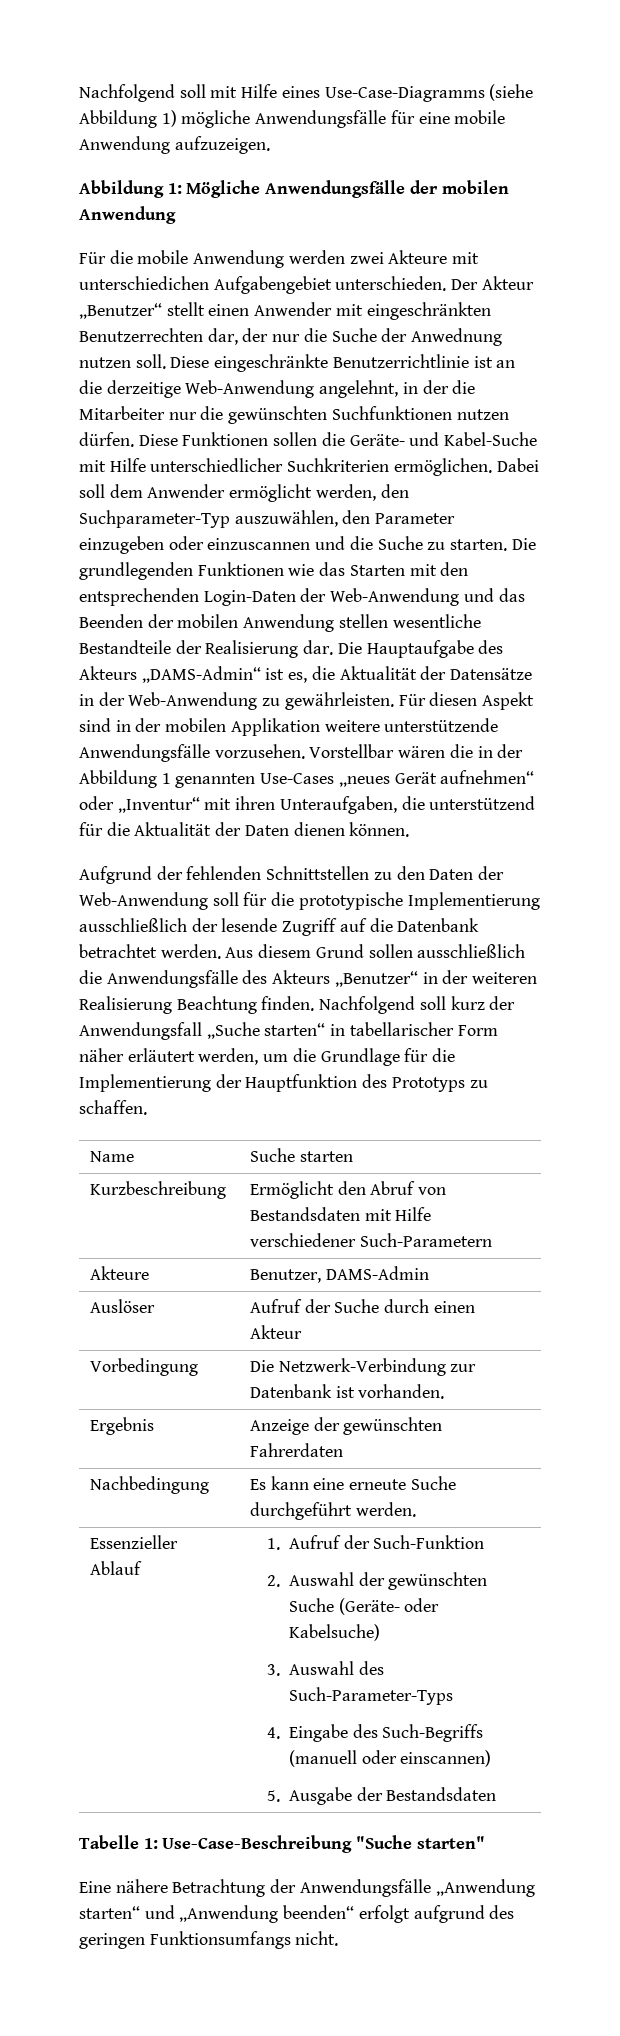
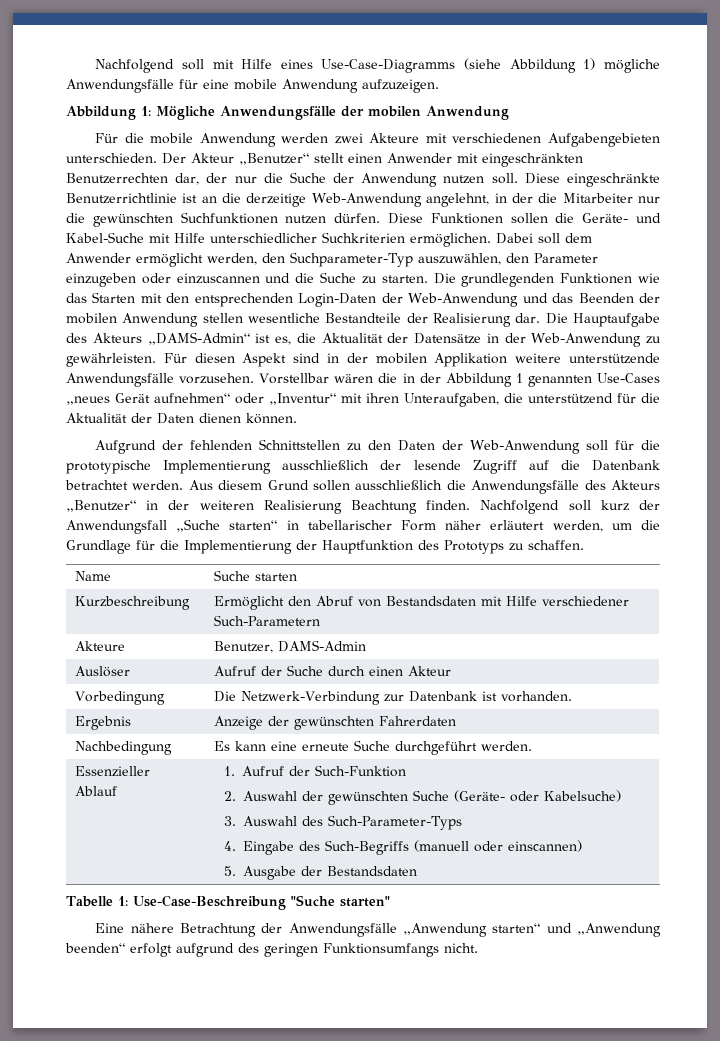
- Für die mobile Anwendung werden zwei Akteure mit unterschiedichen Aufgabengebiet unterschieden.
+ Für die mobile Anwendung werden zwei Akteure mit verschiedenen Aufgabengebieten unterschieden.
- Der Akteur „Benutzer“ stellt einen Anwender mit eingeschränkten Benutzerrechten dar, der nur die Suche der Anwednung nutzen soll.
+ Der Akteur „Benutzer“ stellt einen Anwender mit eingeschränkten Benutzerrechten dar, der nur die Suche der Anwendung nutzen soll.

